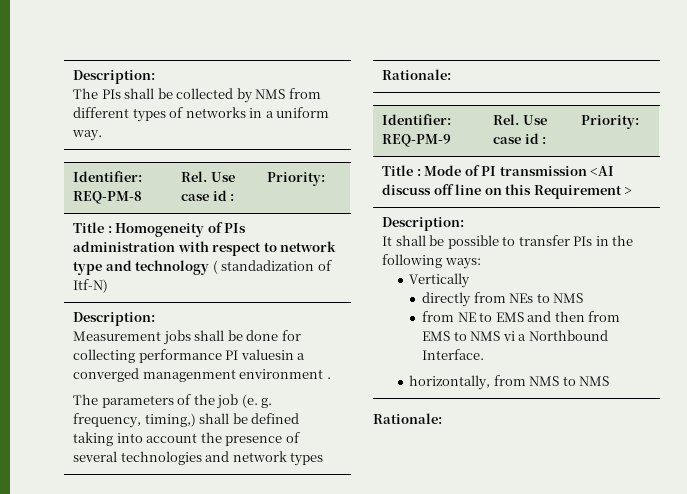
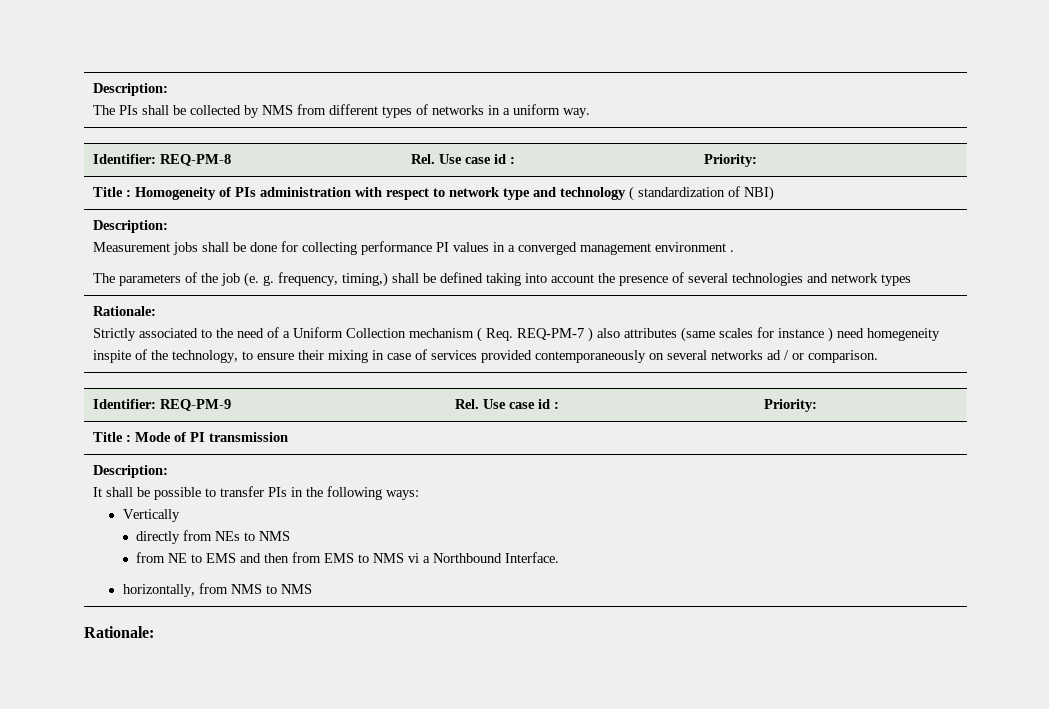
- Title : Homogeneity of PIs administration with respect to network type and technology ( standadization of Itf-N)
+ Title : Homogeneity of PIs administration with respect to network type and technology ( standardization of NBI)
  Description:
- Measurement jobs shall be done for collecting performance PI valuesin a converged managenment environment .
+ Measurement jobs shall be done for collecting performance PI values in a converged management environment .
+ Strictly associated to the need of a Uniform Collection mechanism ( Req. REQ-PM-7 ) also attributes (same scales for instance ) need homegeneity inspite of the technology, to ensure their mixing in case of services provided contemporaneously on several networks ad / or comparison.
- Title : Mode of PI transmission <AI discuss off line on this Requirement >
+ Title : Mode of PI transmission

